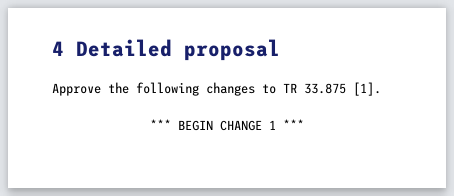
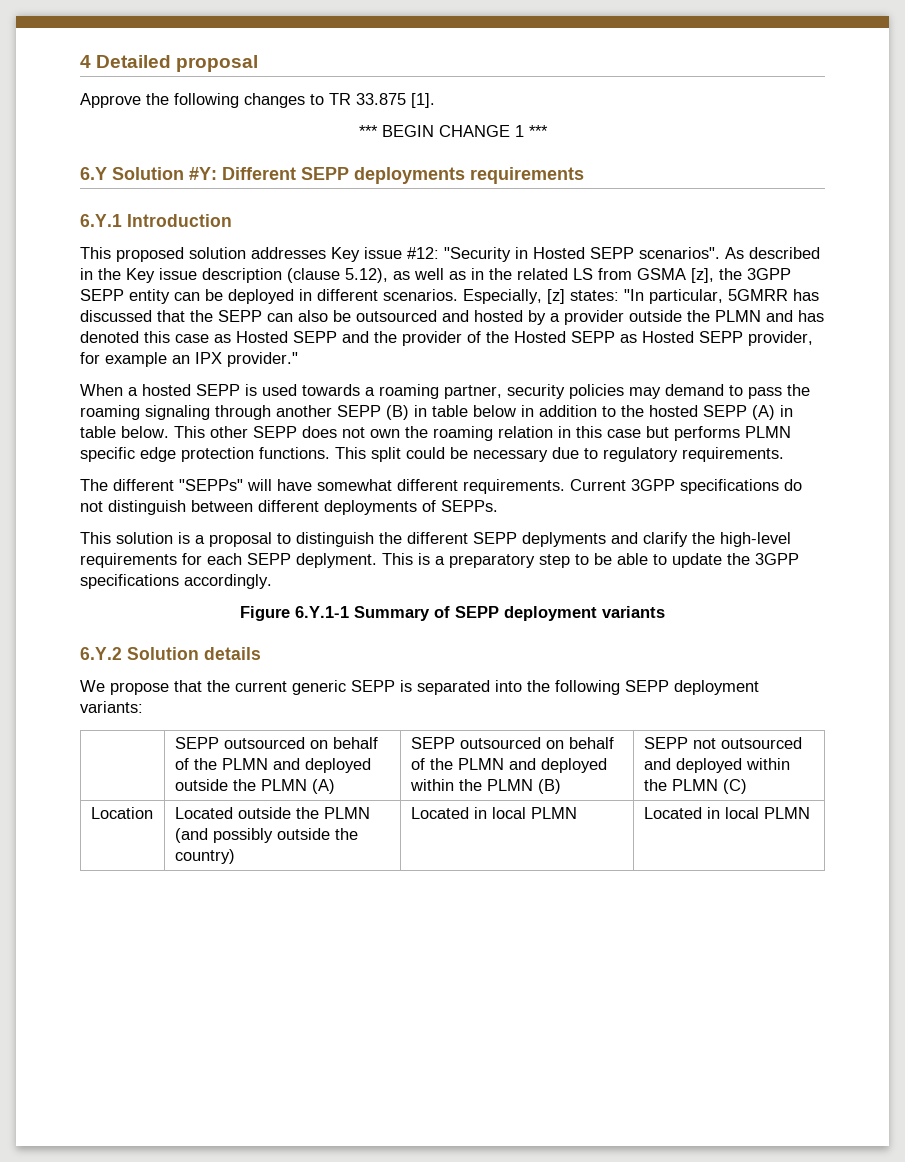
+ 6.Y Solution #Y: Different SEPP deployments requirements
+ 6.Y.1 Introduction
+ This proposed solution addresses Key issue #12: "Security in Hosted SEPP scenarios". As described in the Key issue description (clause 5.12), as well as in the related LS from GSMA [z], the 3GPP SEPP entity can be deployed in different scenarios. Especially, [z] states: "In particular, 5GMRR has discussed that the SEPP can also be outsourced and hosted by a provider outside the PLMN and has denoted this case as Hosted SEPP and the provider of the Hosted SEPP as Hosted SEPP provider, for example an IPX provider."
+ When a hosted SEPP is used towards a roaming partner, security policies may demand to pass the roaming signaling through another SEPP (B) in table below in addition to the hosted SEPP (A) in table below. This other SEPP does not own the roaming relation in this case but performs PLMN specific edge protection functions. This split could be necessary due to regulatory requirements.
+ The different "SEPPs" will have somewhat different requirements. Current 3GPP specifications do not distinguish between different deployments of SEPPs.
+ This solution is a proposal to distinguish the different SEPP deplyments and clarify the high-level requirements for each SEPP deplyment. This is a preparatory step to be able to update the 3GPP specifications accordingly.
+ Figure 6.Y.1-1 Summary of SEPP deployment variants
+ 6.Y.2 Solution details
+ We propose that the current generic SEPP is separated into the following SEPP deployment variants:
+ | SEPP outsourced on behalf of the PLMN and deployed outside the PLMN (A) | SEPP outsourced on behalf of the PLMN and deployed within the PLMN (B) | SEPP not outsourced and deployed within the PLMN (C)
+ Location | Located outside the PLMN (and possibly outside the country) | Located in local PLMN | Located in local PLMN

